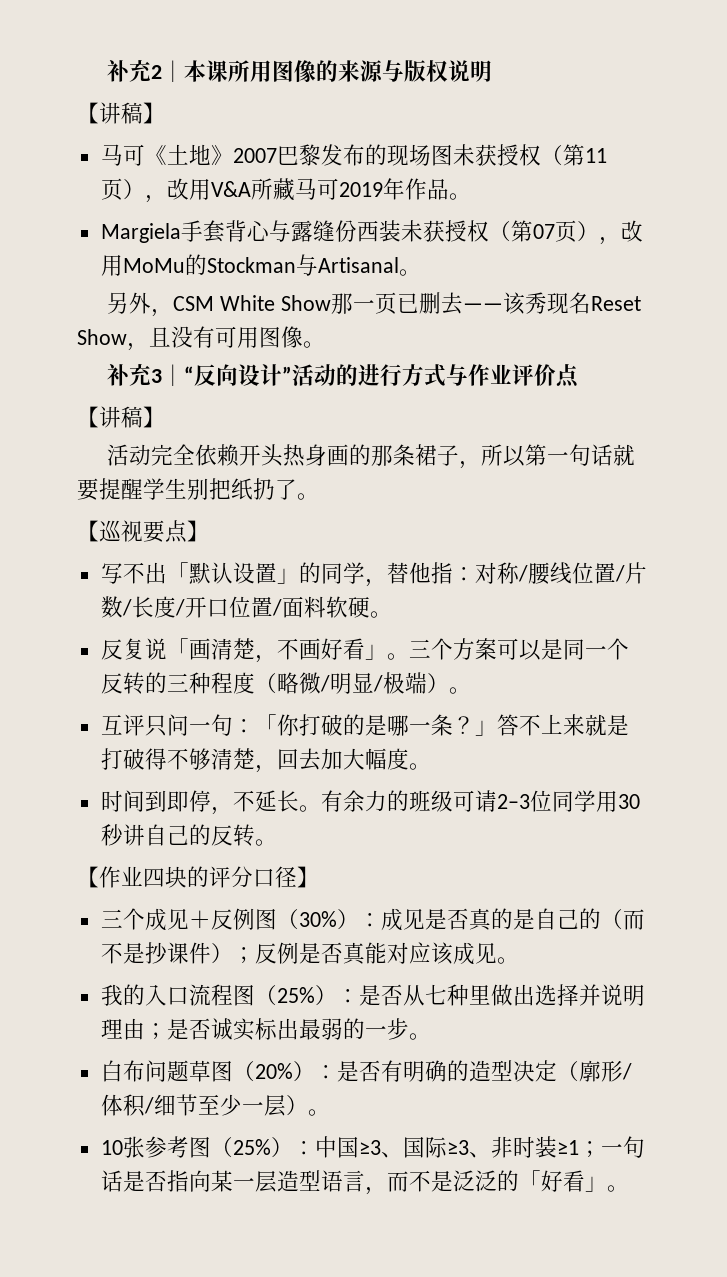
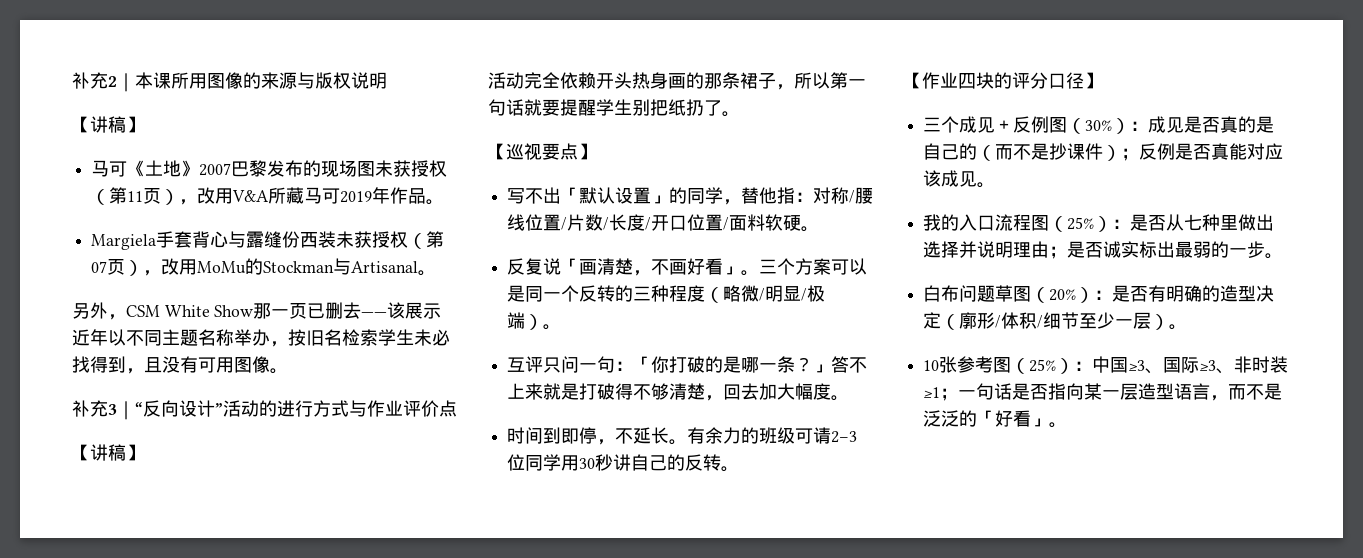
- 另外，CSM White Show那一页已删去——该秀现名Reset Show，且没有可用图像。
+ 另外，CSM White Show那一页已删去——该展示近年以不同主题名称举办，按旧名检索学生未必找得到，且没有可用图像。

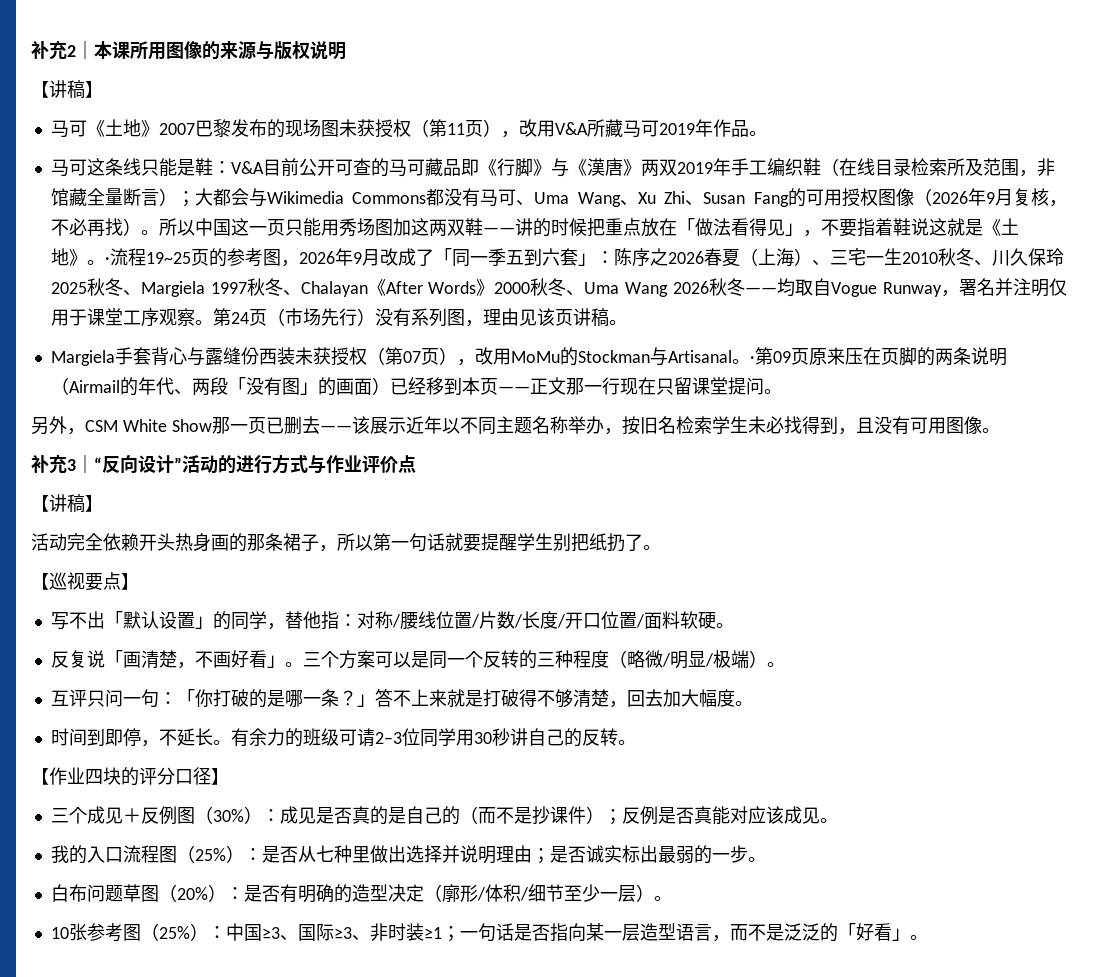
+ 马可这条线只能是鞋：V&A目前公开可查的马可藏品即《行脚》与《漢唐》两双2019年手工编织鞋（在线目录检索所及范围，非馆藏全量断言）；大都会与Wikimedia Commons都没有马可、Uma Wang、Xu Zhi、Susan Fang的可用授权图像（2026年9月复核，不必再找）。所以中国这一页只能用秀场图加这两双鞋——讲的时候把重点放在「做法看得见」，不要指着鞋说这就是《土地》。·流程19~25页的参考图，2026年9月改成了「同一季五到六套」：陈序之2026春夏（上海）、三宅一生2010秋冬、川久保玲2025秋冬、Margiela 1997秋冬、Chalayan《After Words》2000秋冬、Uma Wang 2026秋冬——均取自Vogue Runway，署名并注明仅用于课堂工序观察。第24页（市场先行）没有系列图，理由见该页讲稿。
+ ·第09页原来压在页脚的两条说明（Airmail的年代、两段「没有图」的画面）已经移到本页——正文那一行现在只留课堂提问。

